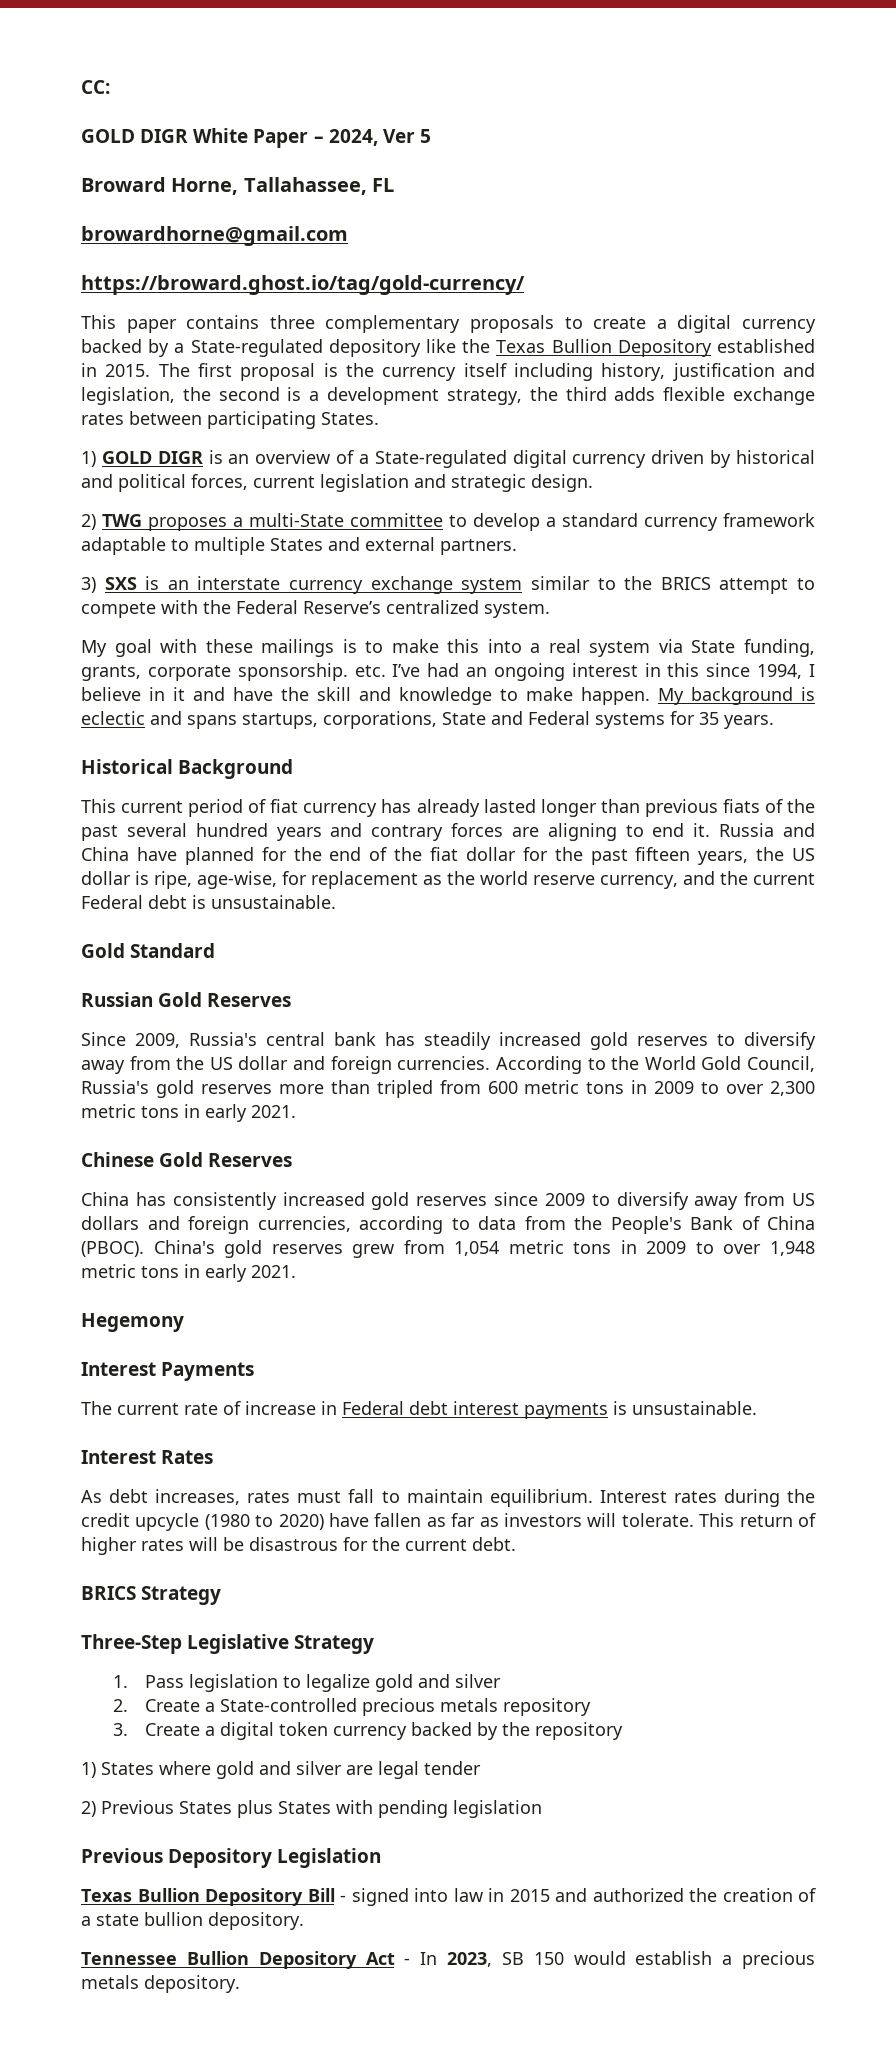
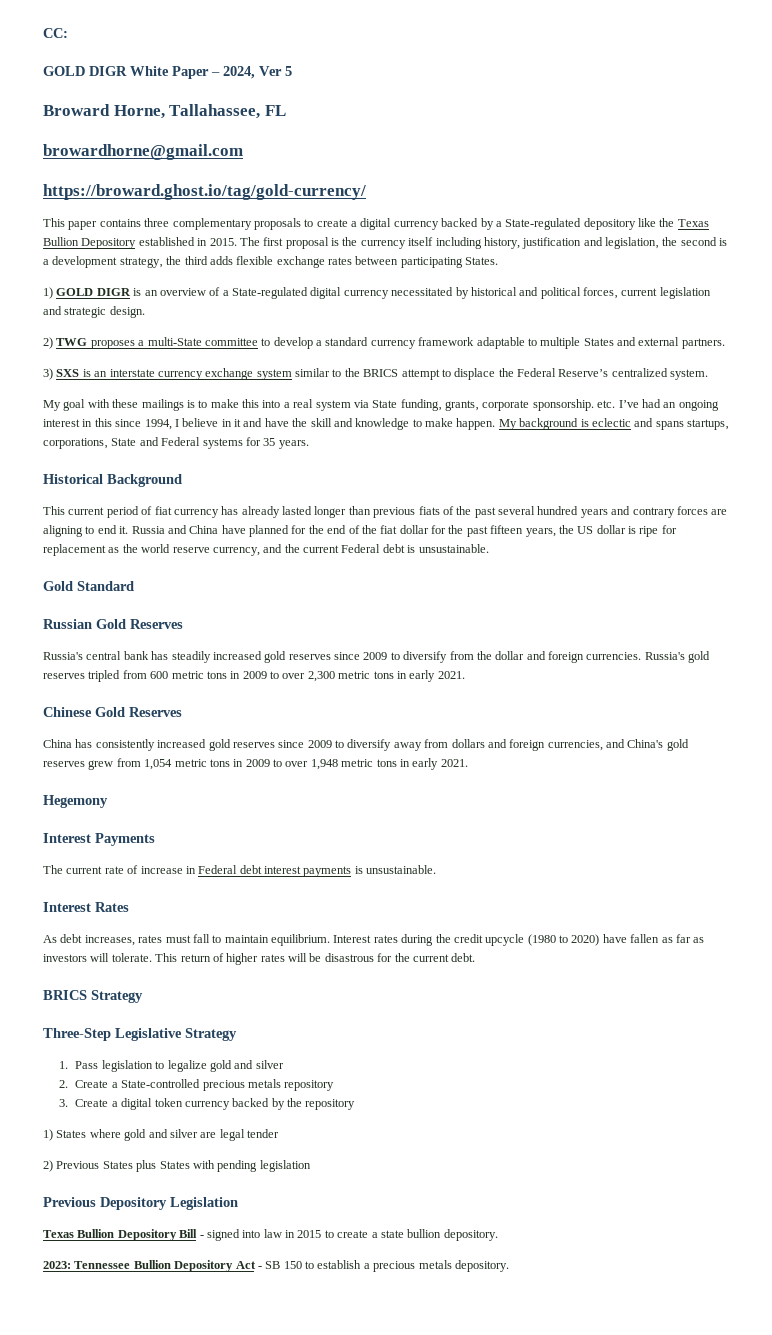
- 1) GOLD DIGR is an overview of a State-regulated digital currency driven by historical and political forces‚ current legislation and strategic design.
+ 1) GOLD DIGR is an overview of a State-regulated digital currency necessitated by historical and political forces‚ current legislation and strategic design.
- 3) SXS is an interstate currency exchange system similar to the BRICS attempt to compete with the Federal Reserve’s centralized system.
+ 3) SXS is an interstate currency exchange system similar to the BRICS attempt to displace the Federal Reserve’s centralized system.
- Russia and China have planned for the end of the fiat dollar for the past fifteen years, the US dollar is ripe, age-wise, for replacement as the world reserve currency, and the current Federal debt is unsustainable.
+ Russia and China have planned for the end of the fiat dollar for the past fifteen years, the US dollar is ripe for replacement as the world reserve currency, and the current Federal debt is unsustainable.
- Since 2009, Russia's central bank has steadily increased gold reserves to diversify away from the US dollar and foreign currencies.
+ Russia's central bank has steadily increased gold reserves since 2009 to diversify from the dollar and foreign currencies.
- According to the World Gold Council, Russia's gold reserves more than tripled from 600 metric tons in 2009 to over 2,300 metric tons in early 2021.
+ Russia's gold reserves tripled from 600 metric tons in 2009 to over 2,300 metric tons in early 2021.
- China has consistently increased gold reserves since 2009 to diversify away from US dollars and foreign currencies, according to data from the People's Bank of China (PBOC). China's gold reserves grew from 1,054 metric tons in 2009 to over 1,948 metric tons in early 2021.
+ China has consistently increased gold reserves since 2009 to diversify away from dollars and foreign currencies, and China's gold reserves grew from 1,054 metric tons in 2009 to over 1,948 metric tons in early 2021.
- Texas Bullion Depository Bill - signed into law in 2015 and authorized the creation of a state bullion depository.
+ Texas Bullion Depository Bill - signed into law in 2015 to create a state bullion depository.
- Tennessee Bullion Depository Act - In 2023, SB 150 would establish a precious metals depository.
+ 2023: Tennessee Bullion Depository Act - SB 150 to establish a precious metals depository.

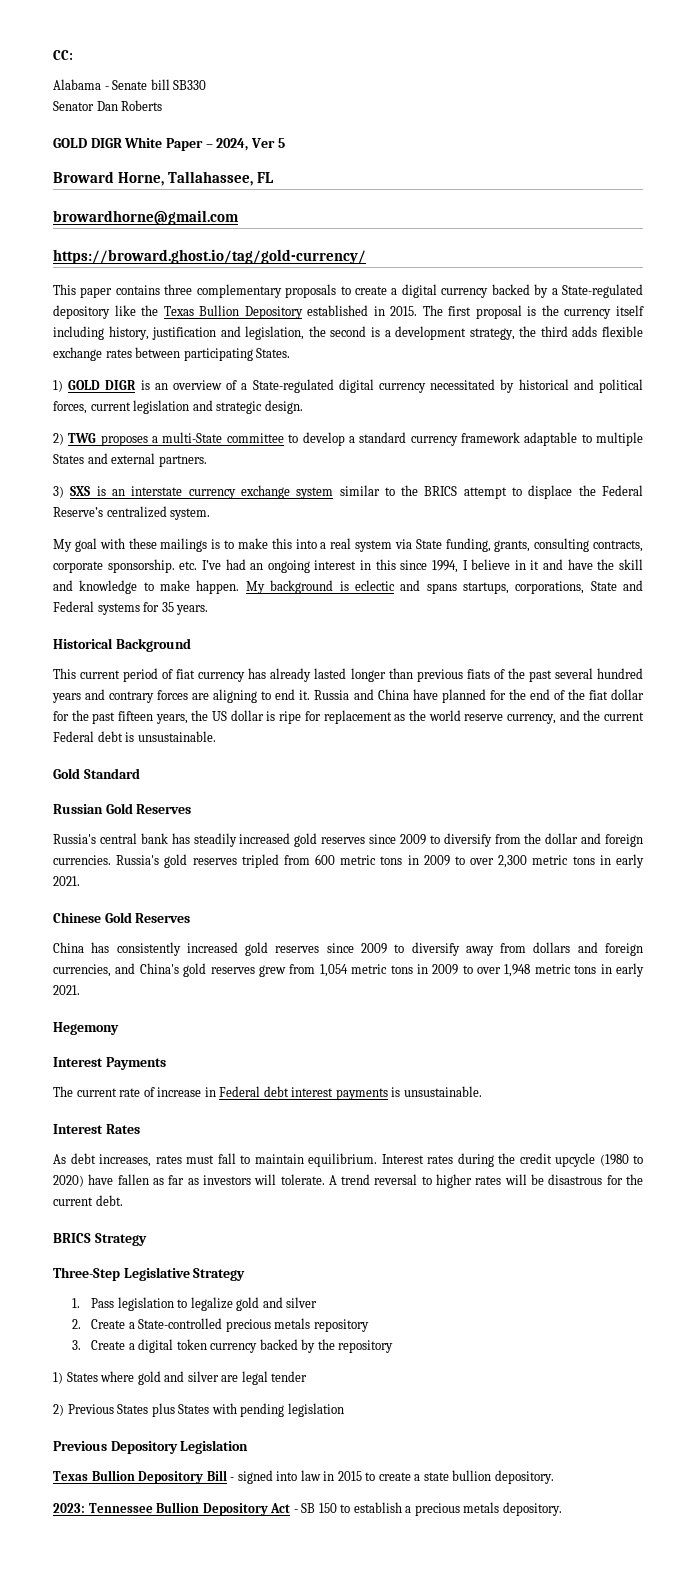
+ Alabama - Senate bill SB330
+ Senator Dan Roberts
- My goal with these mailings is to make this into a real system via State funding‚ grants‚ corporate sponsorship. etc. I’ve had an ongoing interest in this since 1994, I believe in it and have the skill and knowledge to make happen.
+ My goal with these mailings is to make this into a real system via State funding‚ grants‚ consulting contracts, corporate sponsorship. etc. I’ve had an ongoing interest in this since 1994, I believe in it and have the skill and knowledge to make happen.
- This return of higher rates will be disastrous for the current debt.
+ A trend reversal to higher rates will be disastrous for the current debt.

